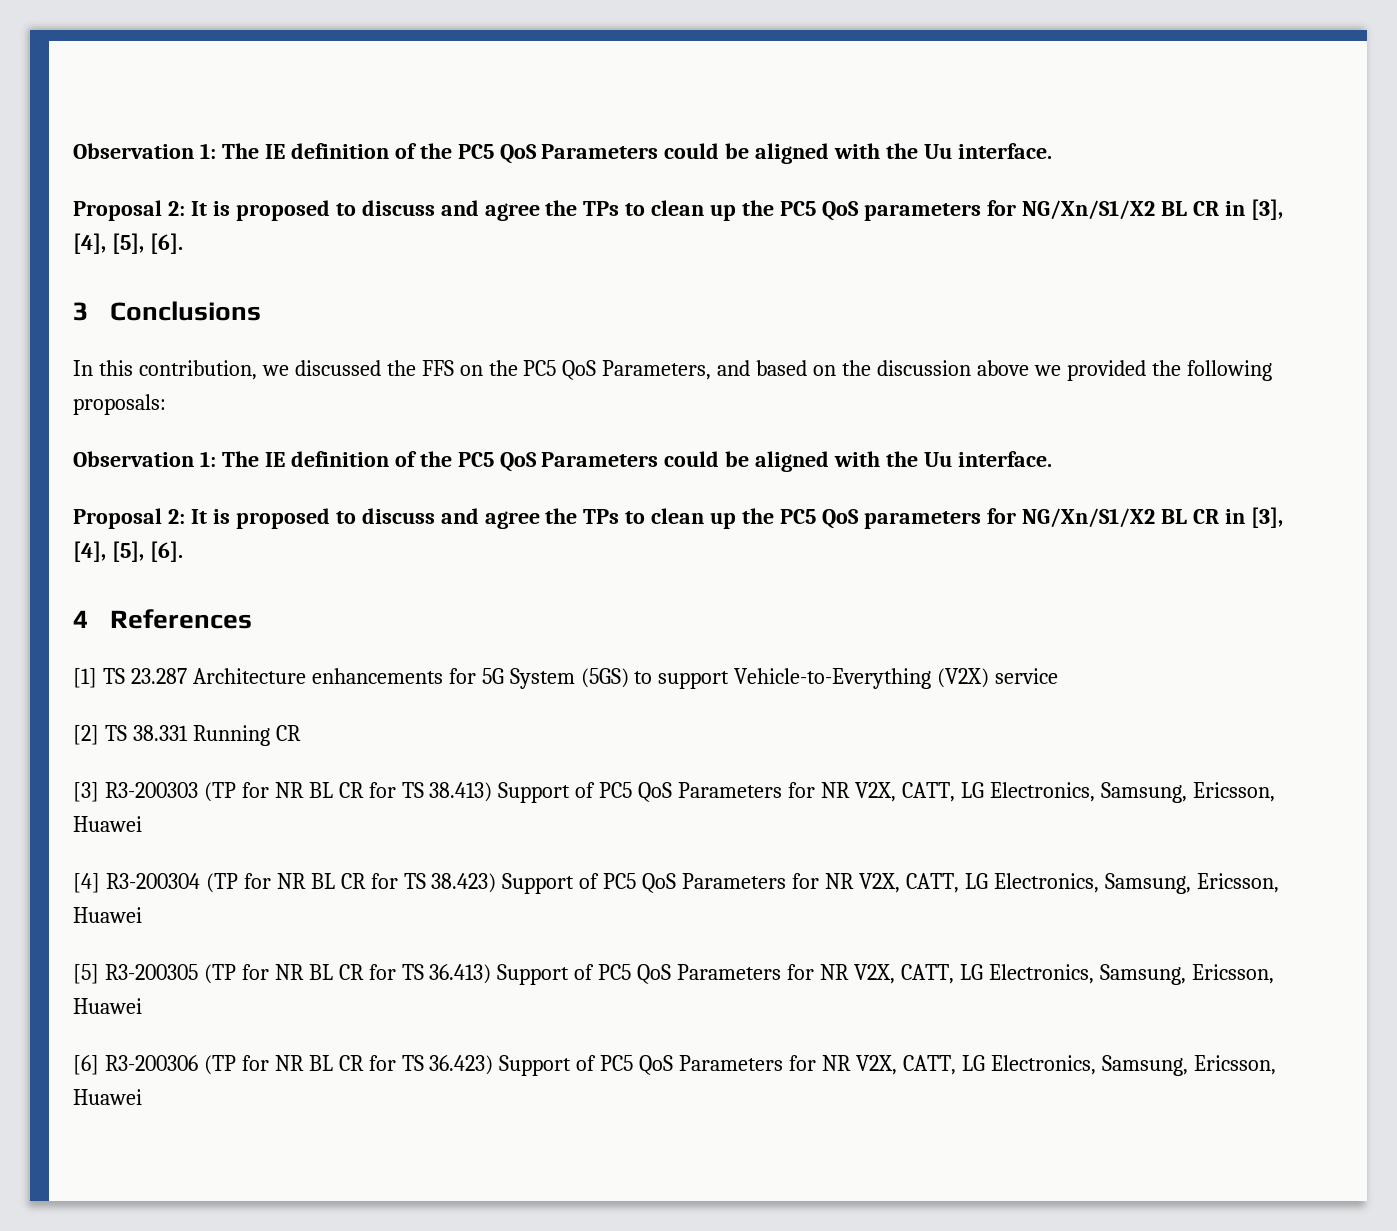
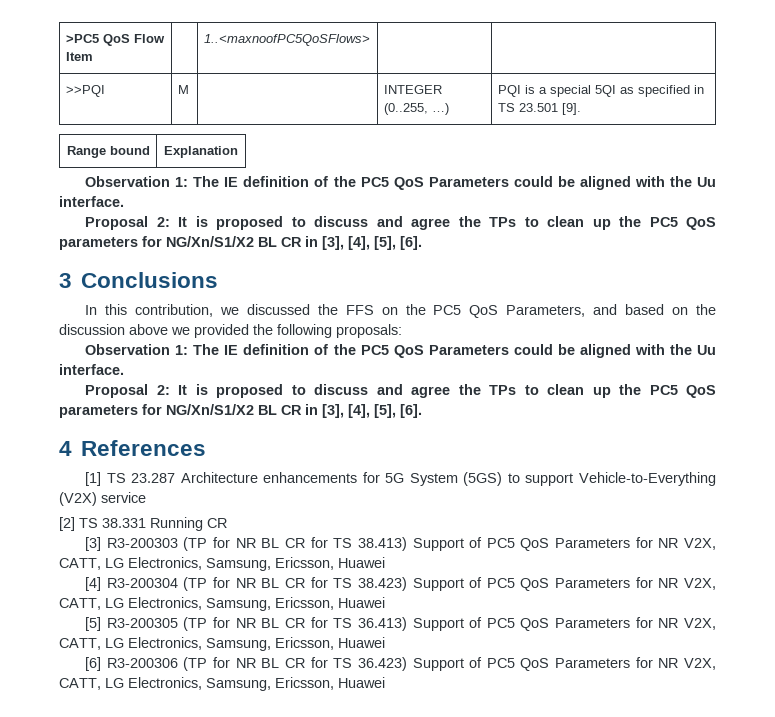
+ >PC5 QoS Flow Item | | 1..<maxnoofPC5QoSFlows> | |
+ >>PQI | M | | INTEGER (0..255, …) | PQI is a special 5QI as specified in TS 23.501 [9].
+ Range bound | Explanation

